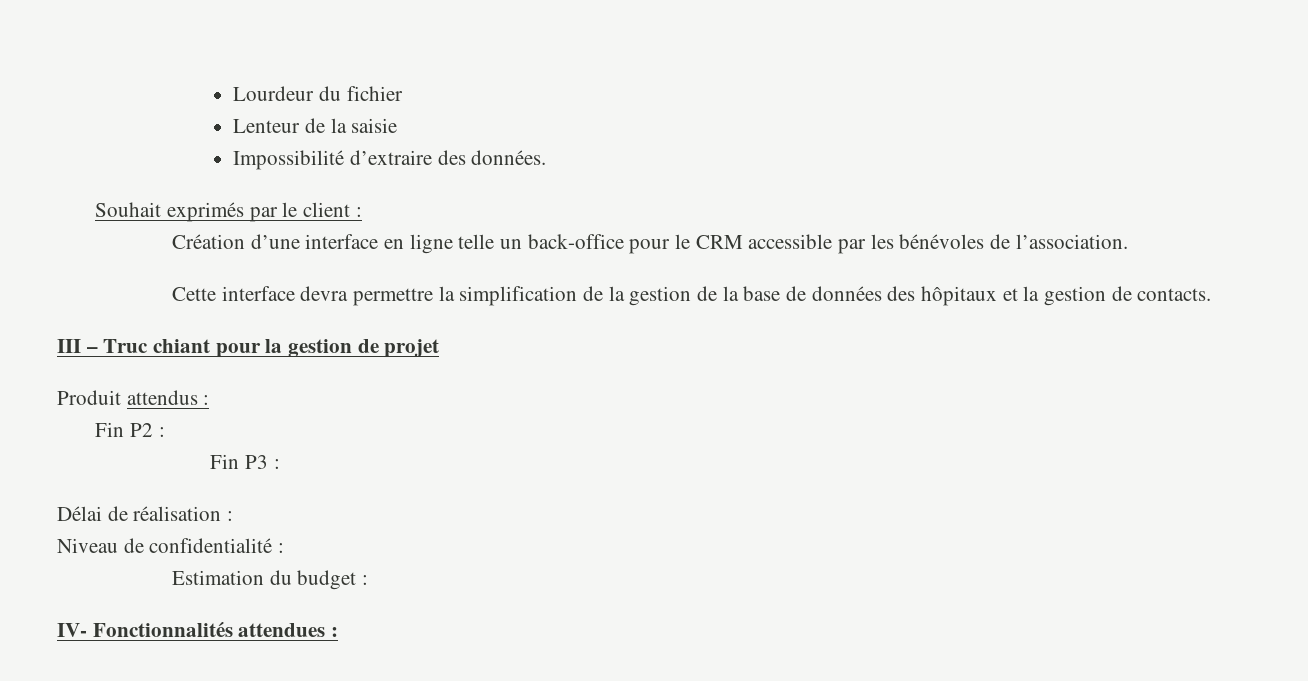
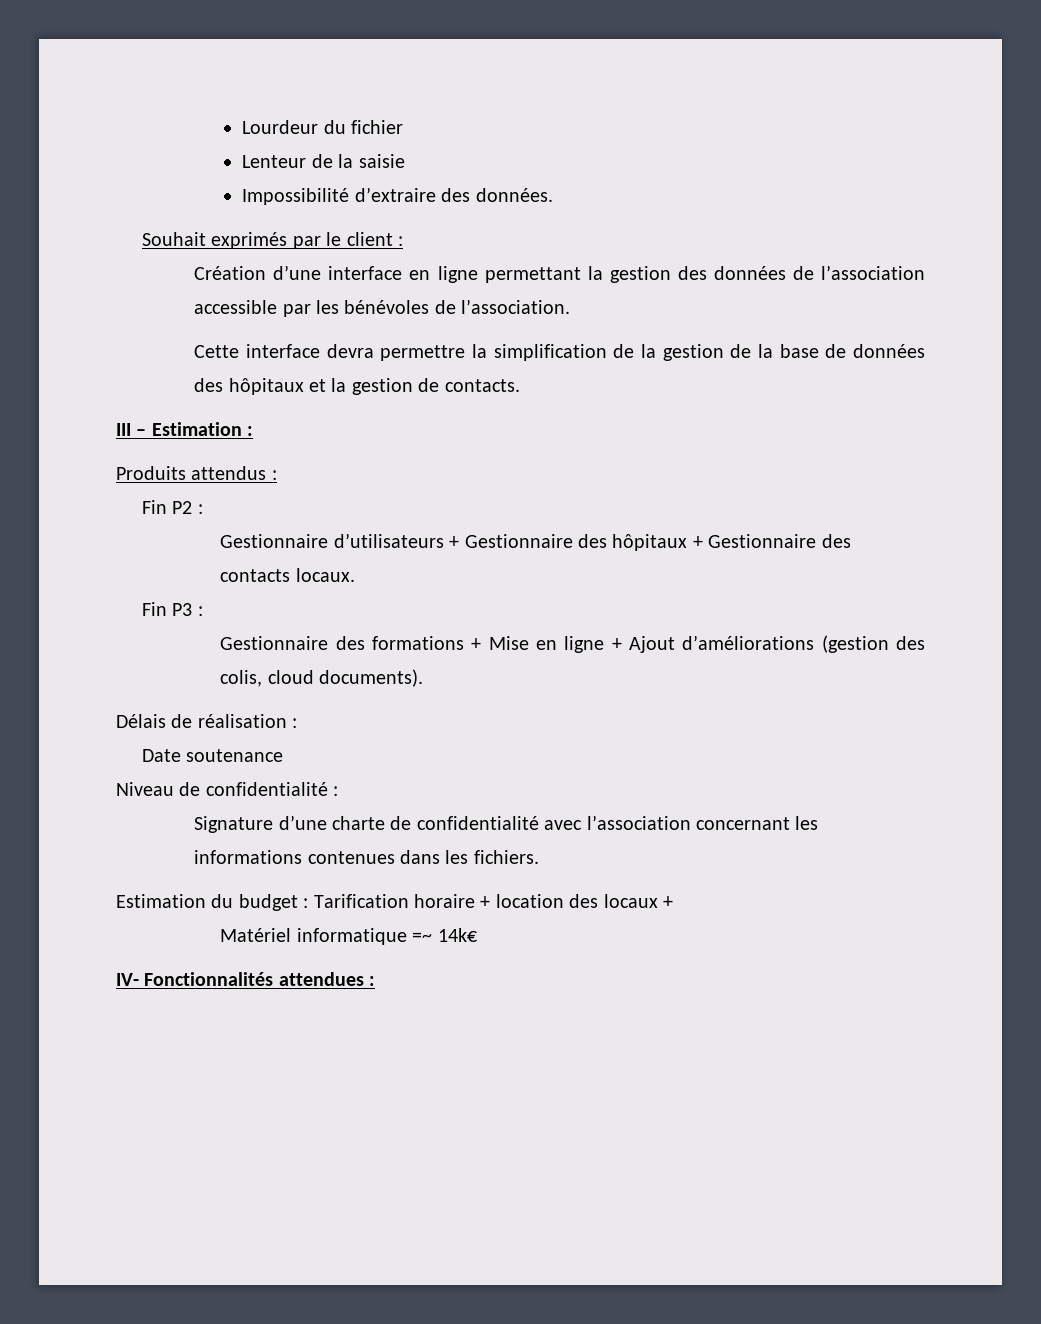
- Création d’une interface en ligne telle un back-office pour le CRM accessible par les bénévoles de l’association.
+ Création d’une interface en ligne permettant la gestion des données de l’association accessible par les bénévoles de l’association.
- III – Truc chiant pour la gestion de projet
- Produit attendus :
+ III – Estimation :
+ Produits attendus :
+ Gestionnaire d’utilisateurs + Gestionnaire des hôpitaux + Gestionnaire des contacts locaux.
  Fin P3 :
- Délai de réalisation :
+ Gestionnaire des formations + Mise en ligne + Ajout d’améliorations (gestion des colis, cloud documents).
+ Délais de réalisation :
+ Date soutenance
- Estimation du budget :
+ Signature d’une charte de confidentialité avec l’association concernant les informations contenues dans les fichiers.
+ Estimation du budget : Tarification horaire + location des locaux +
+ Matériel informatique =~ 14k€

